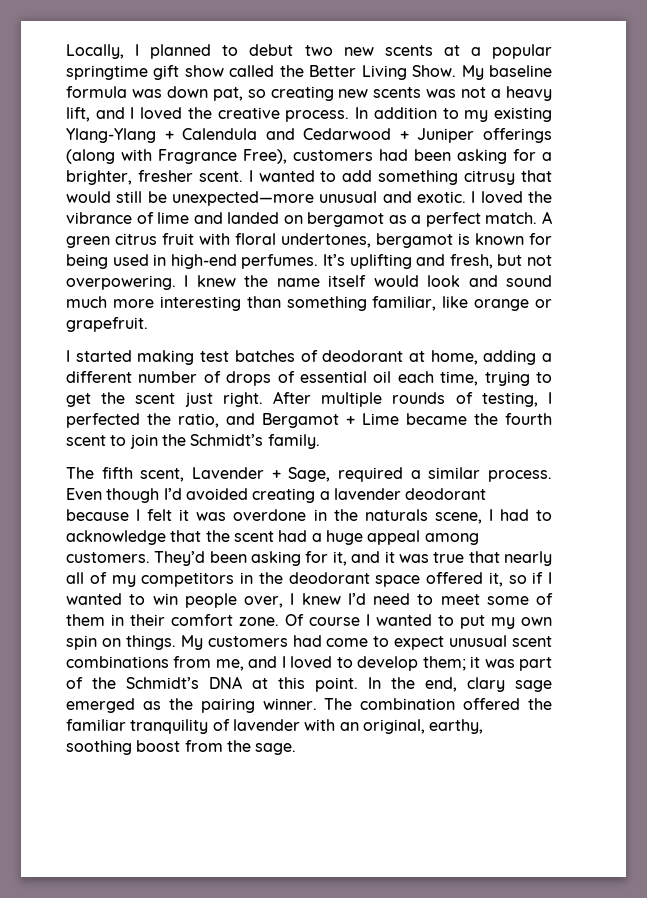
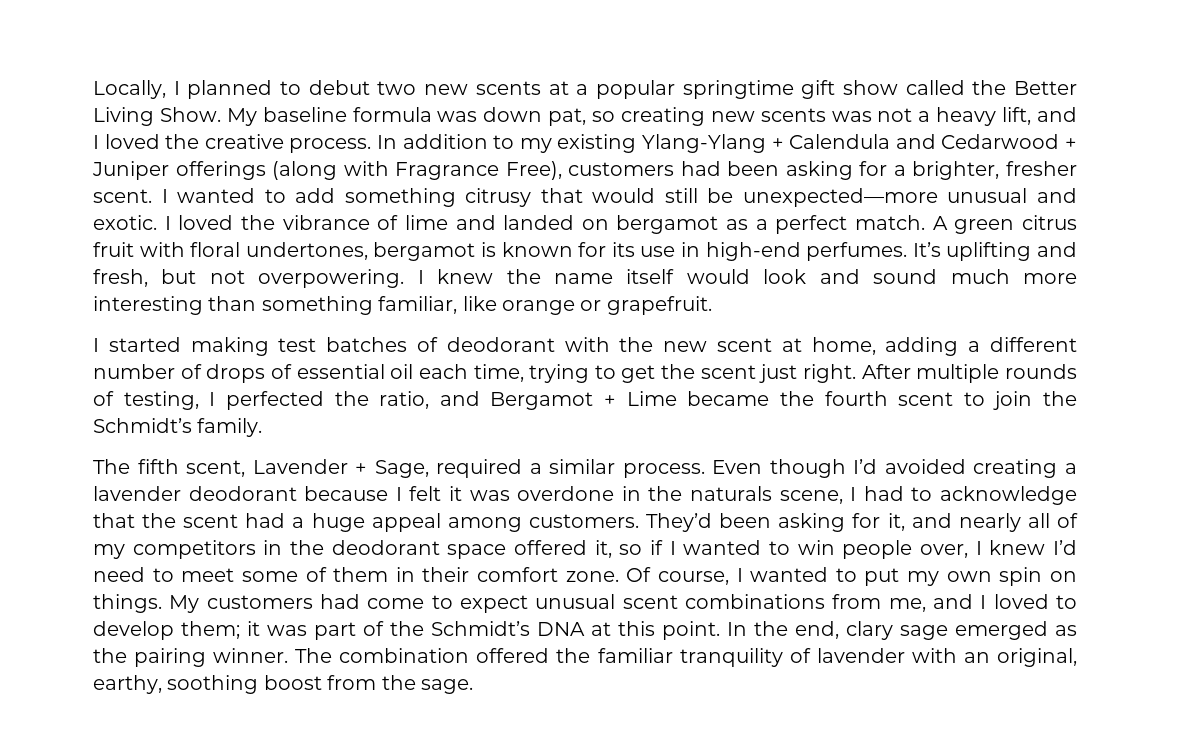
- A green citrus fruit with floral undertones, bergamot is known for being used in high-end perfumes.
+ A green citrus fruit with floral undertones, bergamot is known for its use in high-end perfumes.
- I started making test batches of deodorant at home, adding a different number of drops of essential oil each time, trying to get the scent just right.
+ I started making test batches of deodorant with the new scent at home, adding a different number of drops of essential oil each time, trying to get the scent just right.
- They’d been asking for it, and it was true that nearly all of my competitors in the deodorant space offered it, so if I wanted to win people over, I knew I’d need to meet some of them in their comfort zone.
+ They’d been asking for it, and nearly all of my competitors in the deodorant space offered it, so if I wanted to win people over, I knew I’d need to meet some of them in their comfort zone.
- Of course I wanted to put my own spin on things.
+ Of course, I wanted to put my own spin on things.

